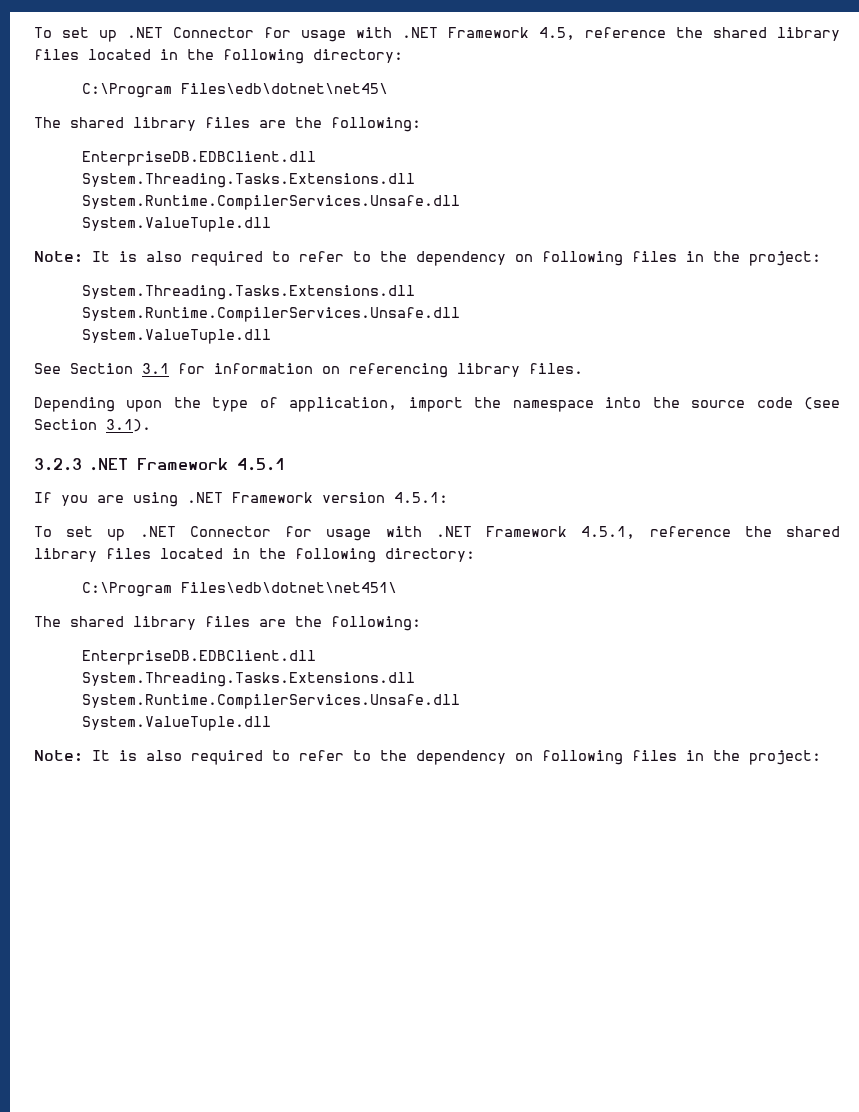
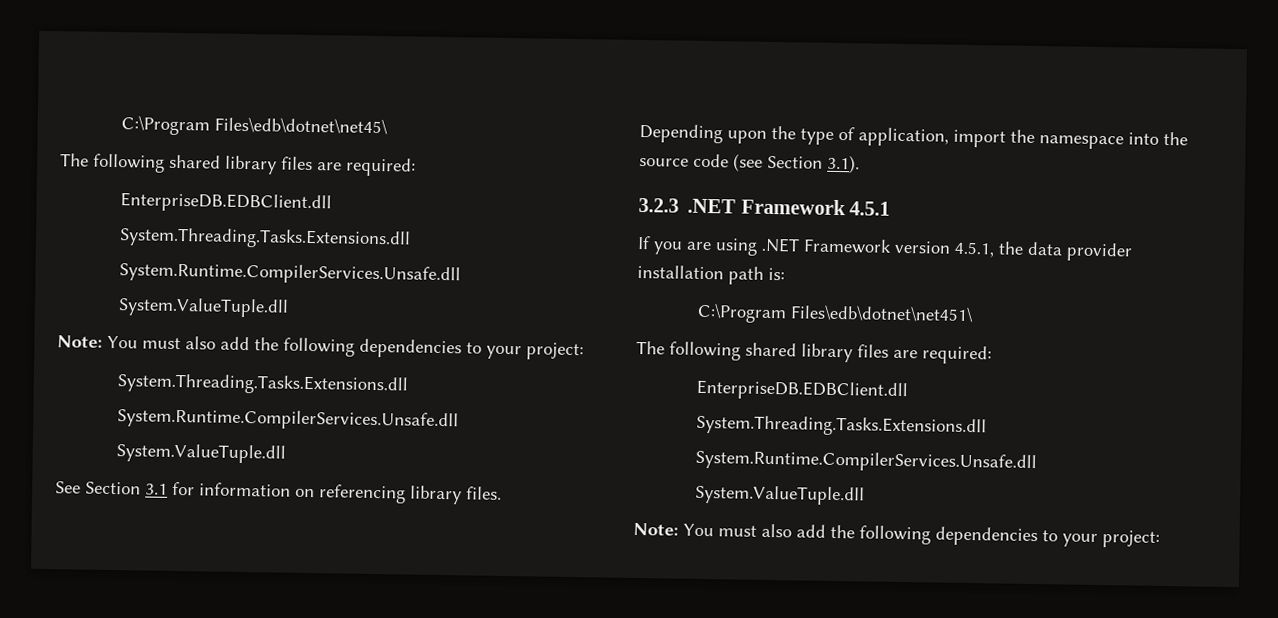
- To set up .NET Connector for usage with .NET Framework 4.5, reference the shared library files located in the following directory:
  C:\Program Files\edb\dotnet\net45\
- The shared library files are the following:
+ The following shared library files are required:
  EnterpriseDB.EDBClient.dll
  System.Threading.Tasks.Extensions.dll
  System.Runtime.CompilerServices.Unsafe.dll
  System.ValueTuple.dll
- Note: It is also required to refer to the dependency on following files in the project:
+ Note: You must also add the following dependencies to your project:
- If you are using .NET Framework version 4.5.1:
- To set up .NET Connector for usage with .NET Framework 4.5.1, reference the shared library files located in the following directory:
+ If you are using .NET Framework version 4.5.1, the data provider installation path is:
  C:\Program Files\edb\dotnet\net451\
- The shared library files are the following:
+ The following shared library files are required:
  EnterpriseDB.EDBClient.dll
  System.Threading.Tasks.Extensions.dll
  System.Runtime.CompilerServices.Unsafe.dll
  System.ValueTuple.dll
- Note: It is also required to refer to the dependency on following files in the project:
+ Note: You must also add the following dependencies to your project:

